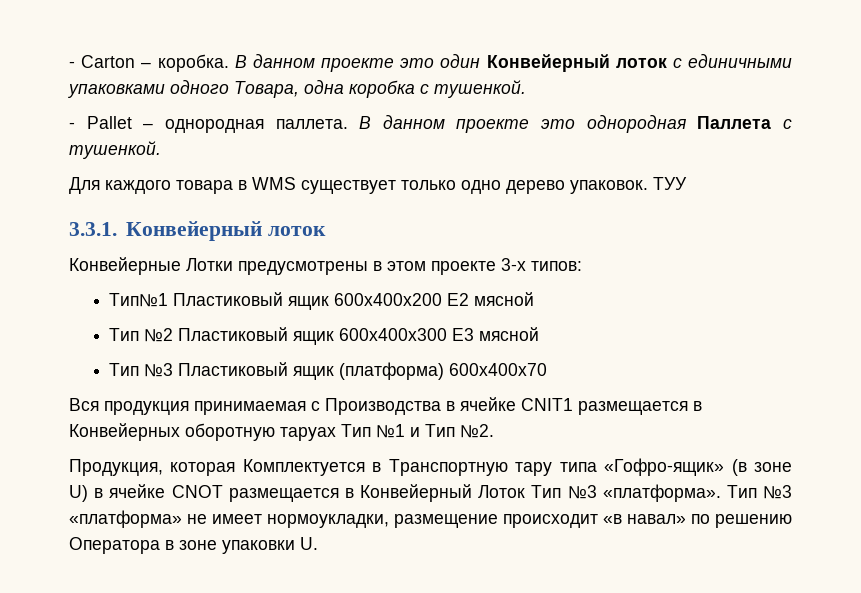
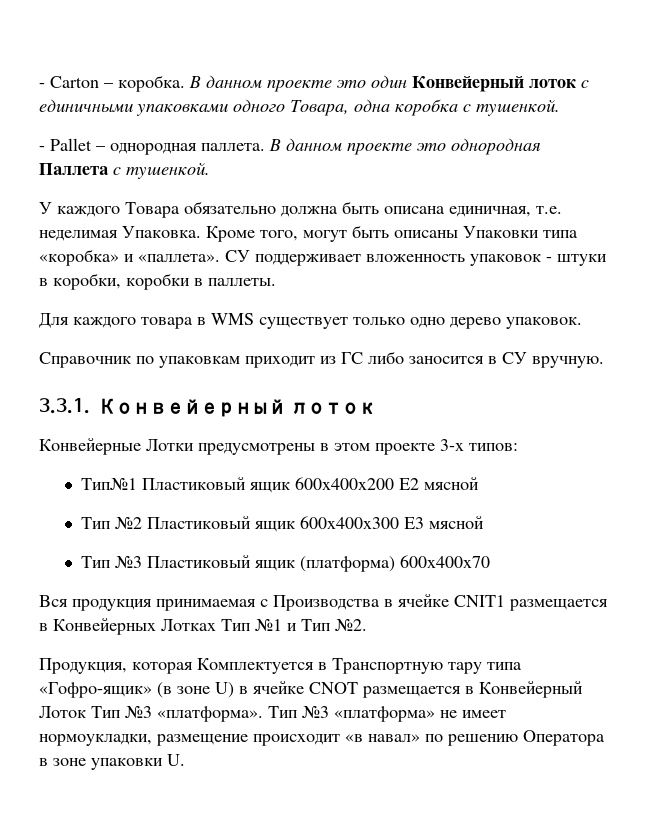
+ У каждого Товара обязательно должна быть описана единичная, т.е. неделимая Упаковка. Кроме того, могут быть описаны Упаковки типа «коробка» и «паллета». СУ поддерживает вложенность упаковок - штуки в коробки, коробки в паллеты.
- Для каждого товара в WMS существует только одно дерево упаковок. ТУУ
+ Для каждого товара в WMS существует только одно дерево упаковок.
+ Справочник по упаковкам приходит из ГС либо заносится в СУ вручную.
- Вся продукция принимаемая с Производства в ячейке CNIT1 размещается в Конвейерных оборотную таруах Тип №1 и Тип №2.
+ Вся продукция принимаемая с Производства в ячейке CNIT1 размещается в Конвейерных Лотках Тип №1 и Тип №2.

